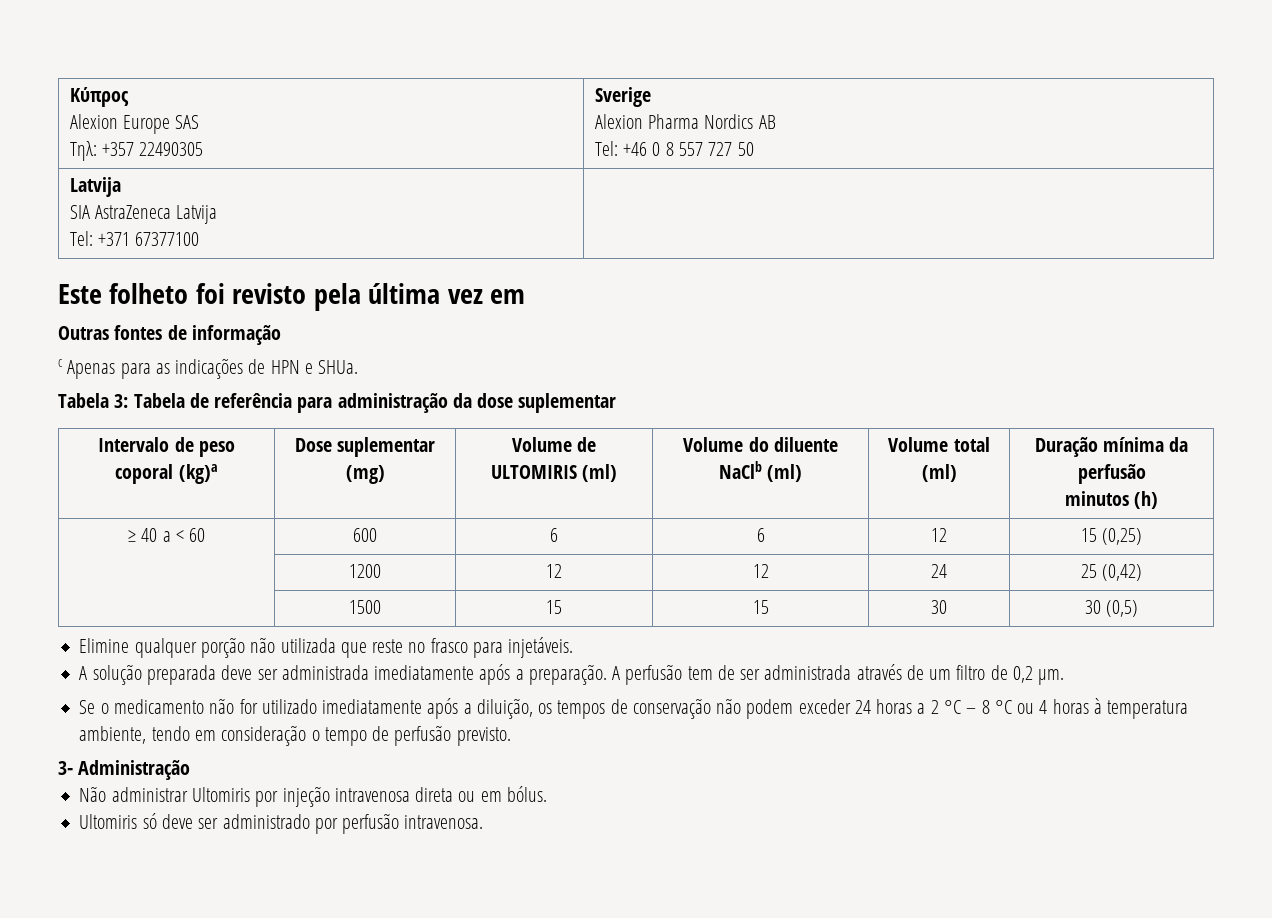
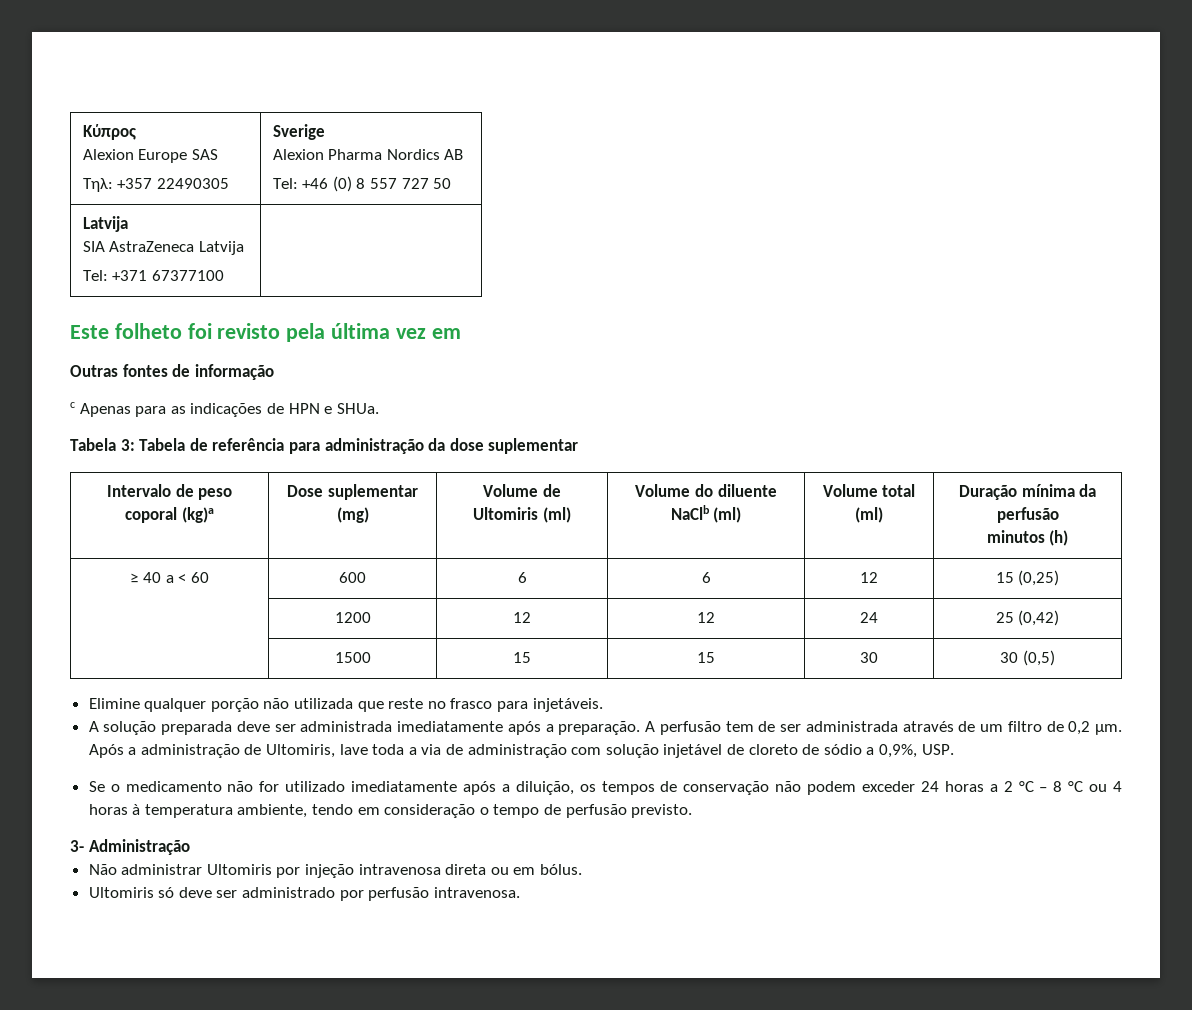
  Κύπρος
  Alexion Europe SAS
  Τηλ: +357 22490305 | Sverige
  Alexion Pharma Nordics AB
- Tel: +46 0 8 557 727 50
+ Tel: +46 (0) 8 557 727 50
- Intervalo de peso coporal (kg)a | Dose suplementar (mg) | Volume de ULTOMIRIS (ml) | Volume do diluente NaClb (ml) | Volume total (ml) | Duração mínima da perfusão
+ Intervalo de peso coporal (kg)a | Dose suplementar (mg) | Volume de Ultomiris (ml) | Volume do diluente NaClb (ml) | Volume total (ml) | Duração mínima da perfusão
+ Após a administração de Ultomiris, lave toda a via de administração com solução injetável de cloreto de sódio a 0,9%, USP.

